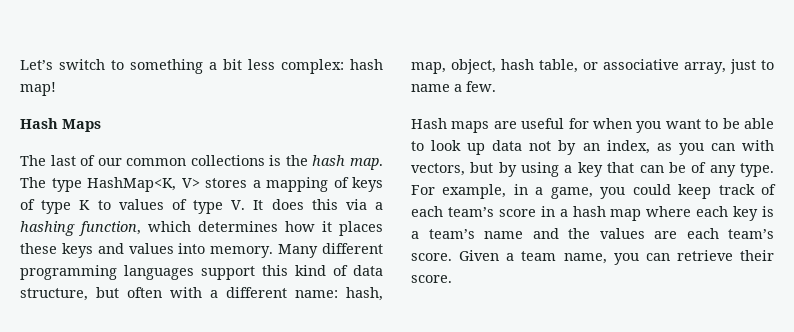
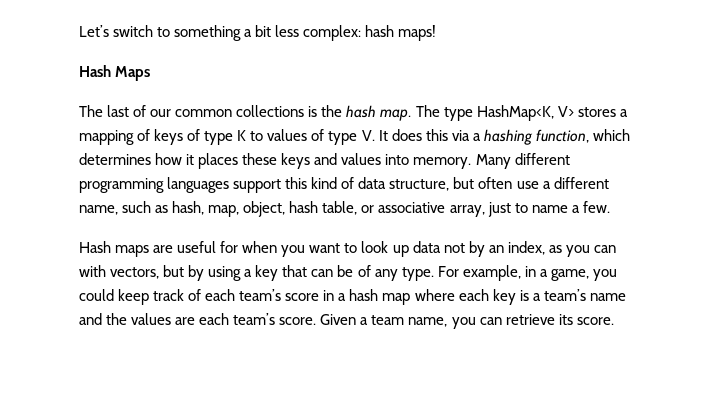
- Let’s switch to something a bit less complex: hash map!
+ Let’s switch to something a bit less complex: hash maps!
- Many different programming languages support this kind of data structure, but often with a different name: hash, map, object, hash table, or associative array, just to name a few.
+ Many different programming languages support this kind of data structure, but often use a different name, such as hash, map, object, hash table, or associative array, just to name a few.
- Hash maps are useful for when you want to be able to look up data not by an index, as you can with vectors, but by using a key that can be of any type.
+ Hash maps are useful for when you want to look up data not by an index, as you can with vectors, but by using a key that can be of any type.
- Given a team name, you can retrieve their score.
+ Given a team name, you can retrieve its score.

